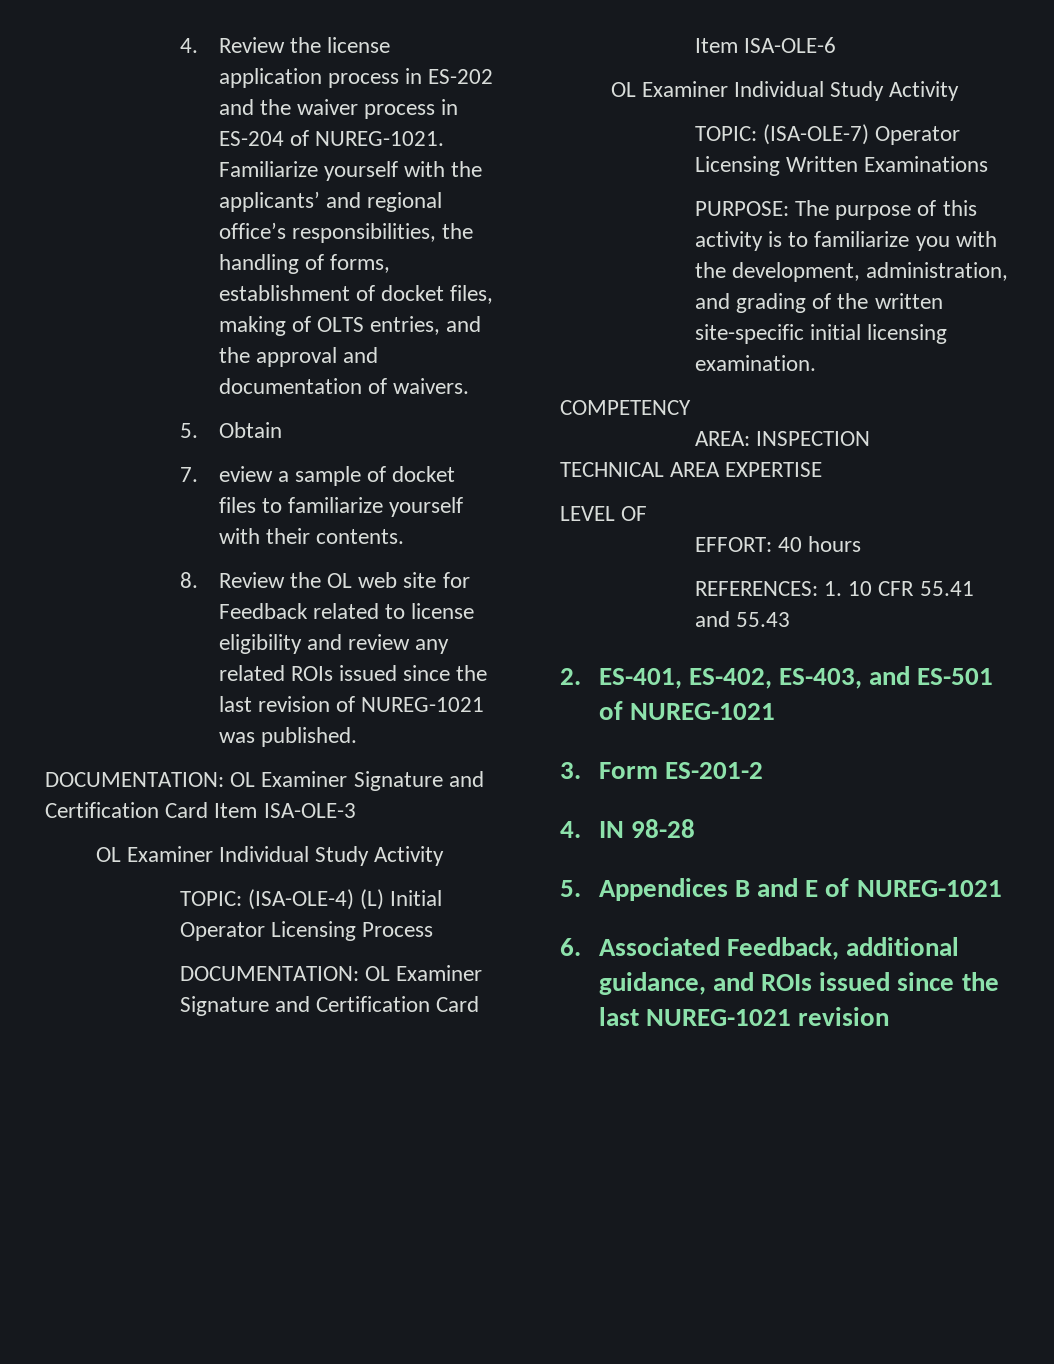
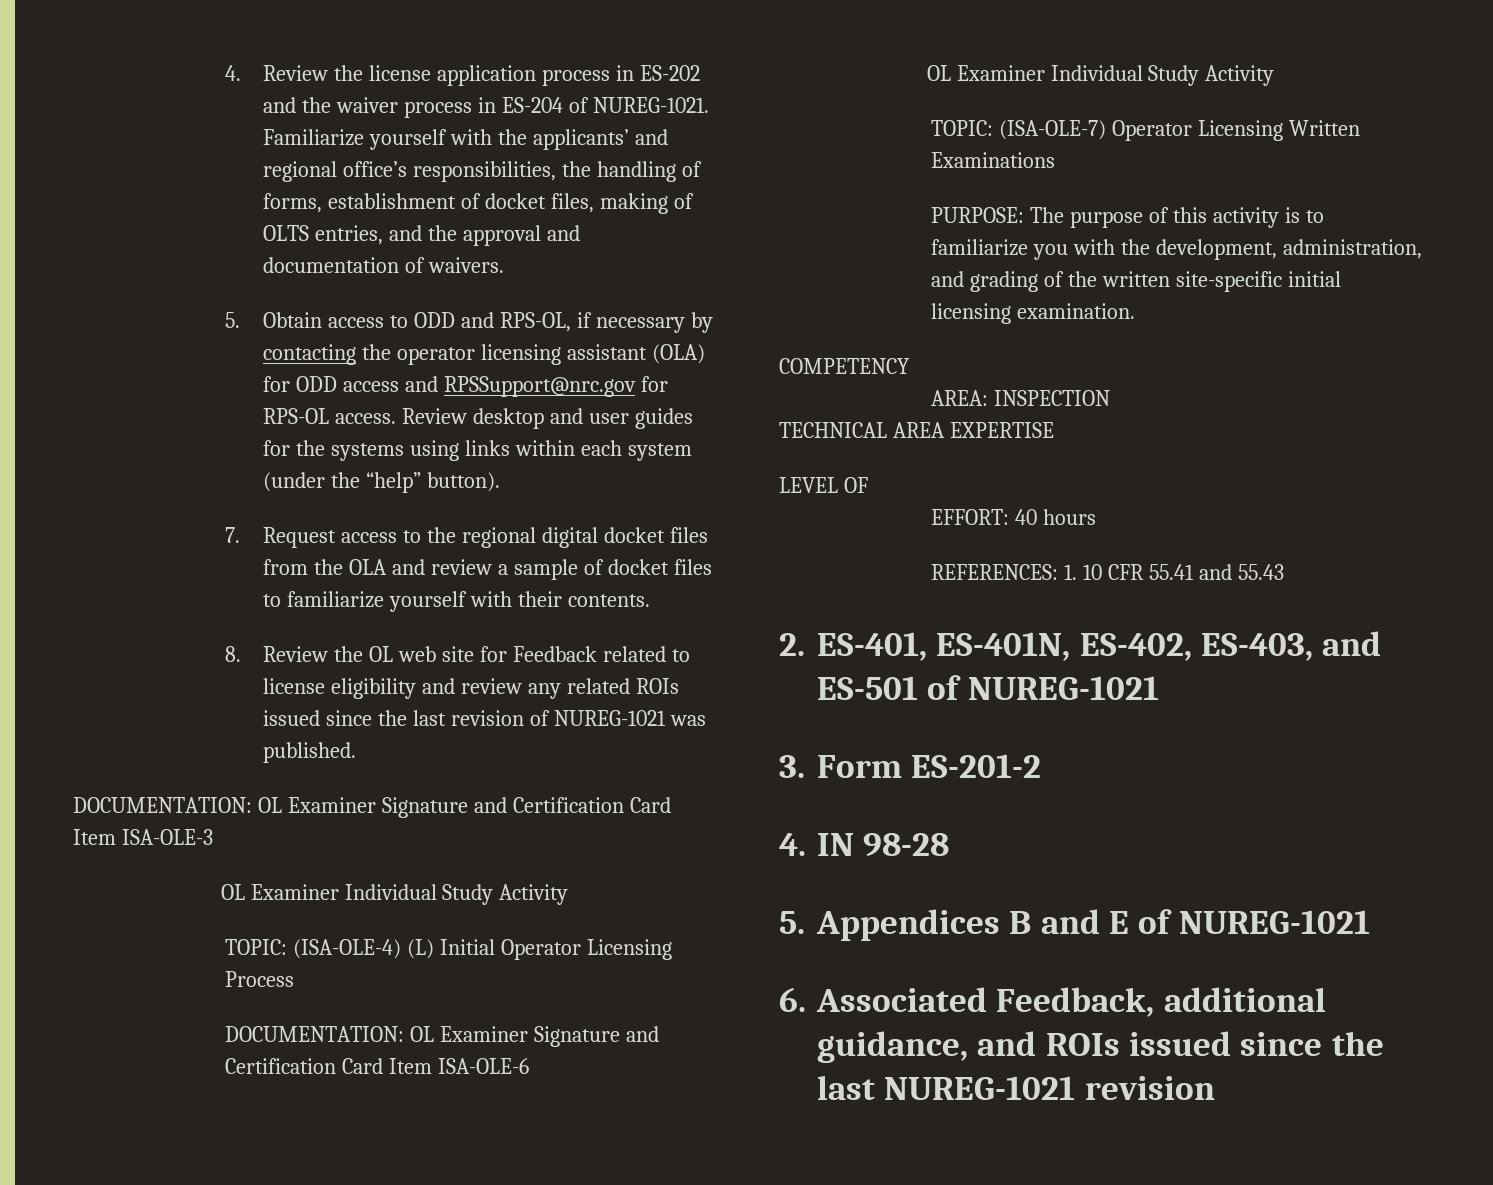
- 5. Obtain
- 7. eview a sample of docket files to familiarize yourself with their contents.
+ 5. Obtain access to ODD and RPS-OL, if necessary by contacting the operator licensing assistant (OLA) for ODD access and RPSSupport@nrc.gov for RPS-OL access. Review desktop and user guides for the systems using links within each system (under the “help” button).
+ 7. Request access to the regional digital docket files from the OLA and review a sample of docket files to familiarize yourself with their contents.
- 2. ES-401, ES-402, ES-403, and ES-501 of NUREG-1021
+ 2. ES-401, ES-401N, ES-402, ES-403, and ES-501 of NUREG-1021

